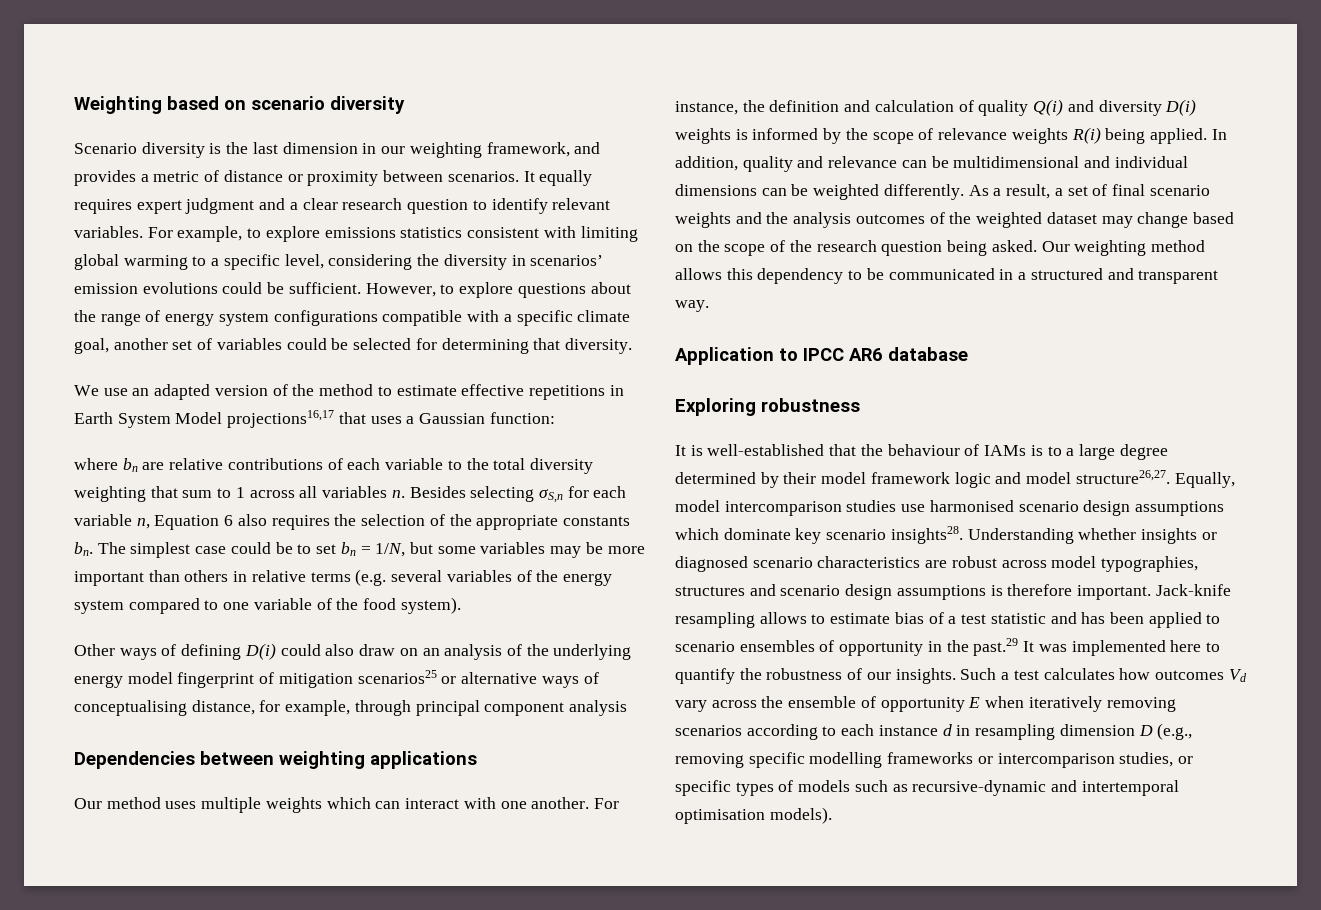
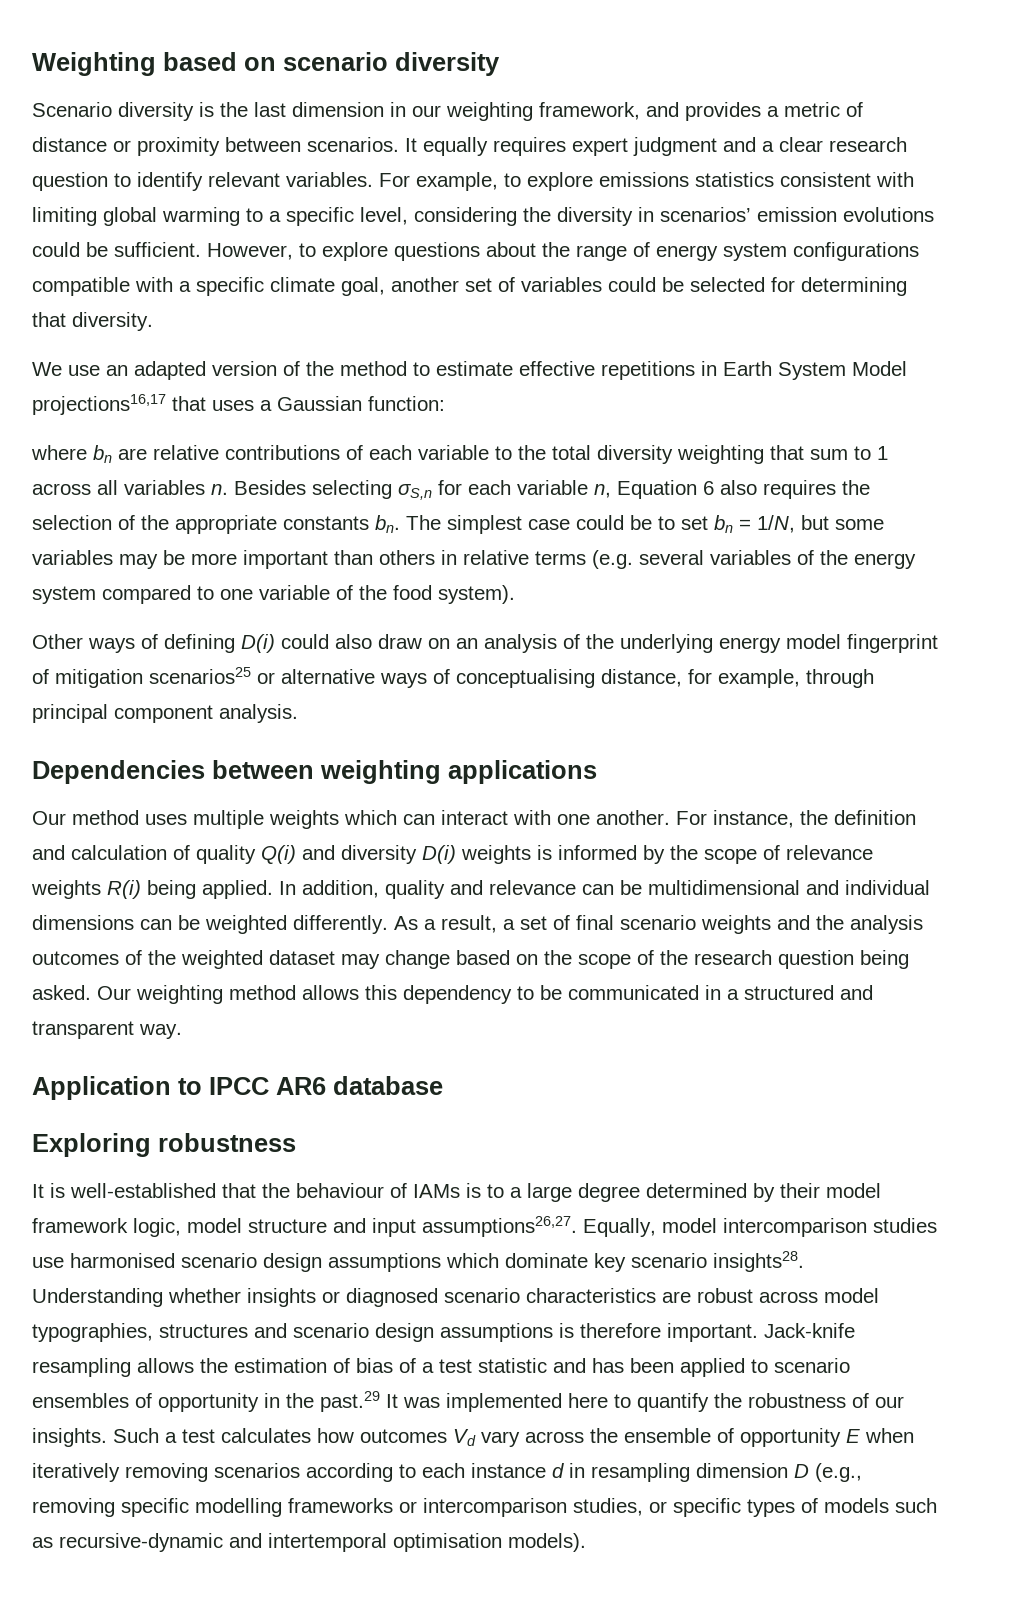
- Other ways of defining D(i) could also draw on an analysis of the underlying energy model fingerprint of mitigation scenarios25 or alternative ways of conceptualising distance, for example, through principal component analysis
+ Other ways of defining D(i) could also draw on an analysis of the underlying energy model fingerprint of mitigation scenarios25 or alternative ways of conceptualising distance, for example, through principal component analysis.
- It is well-established that the behaviour of IAMs is to a large degree determined by their model framework logic and model structure26,27.
+ It is well-established that the behaviour of IAMs is to a large degree determined by their model framework logic, model structure and input assumptions26,27.
- Jack-knife resampling allows to estimate bias of a test statistic and has been applied to scenario ensembles of opportunity in the past.29 It was implemented here to quantify the robustness of our insights.
+ Jack-knife resampling allows the estimation of bias of a test statistic and has been applied to scenario ensembles of opportunity in the past.29 It was implemented here to quantify the robustness of our insights.

